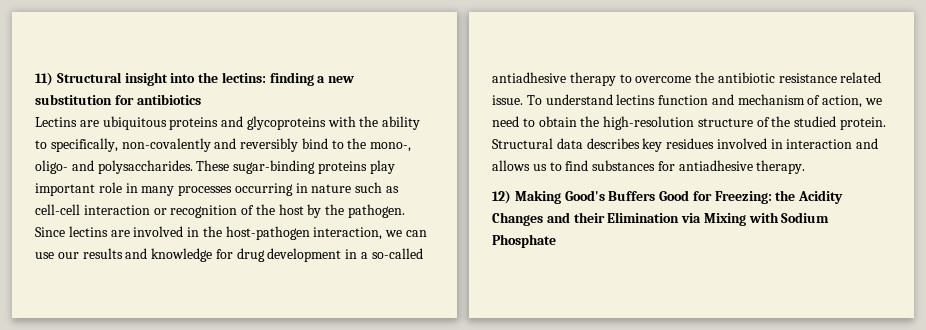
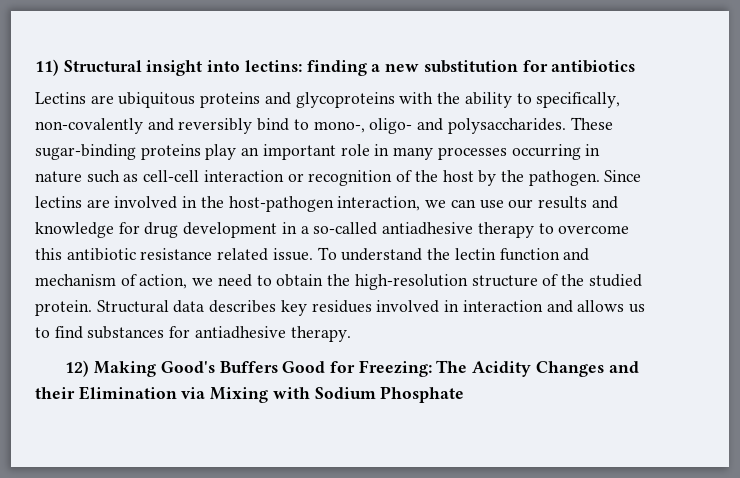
- 11) Structural insight into the lectins: finding a new substitution for antibiotics
+ 11) Structural insight into lectins: finding a new substitution for antibiotics
- Lectins are ubiquitous proteins and glycoproteins with the ability to specifically, non-covalently and reversibly bind to the mono-, oligo- and polysaccharides.
+ Lectins are ubiquitous proteins and glycoproteins with the ability to specifically, non-covalently and reversibly bind to mono-, oligo- and polysaccharides.
- These sugar-binding proteins play important role in many processes occurring in nature such as cell-cell interaction or recognition of the host by the pathogen.
+ These sugar-binding proteins play an important role in many processes occurring in nature such as cell-cell interaction or recognition of the host by the pathogen.
- Since lectins are involved in the host-pathogen interaction, we can use our results and knowledge for drug development in a so-called antiadhesive therapy to overcome the antibiotic resistance related issue.
+ Since lectins are involved in the host-pathogen interaction, we can use our results and knowledge for drug development in a so-called antiadhesive therapy to overcome this antibiotic resistance related issue.
- To understand lectins function and mechanism of action, we need to obtain the high-resolution structure of the studied protein.
+ To understand the lectin function and mechanism of action, we need to obtain the high-resolution structure of the studied protein.
- 12) Making Good's Buffers Good for Freezing: the Acidity Changes and their Elimination via Mixing with Sodium Phosphate
+ 12) Making Good's Buffers Good for Freezing: The Acidity Changes and their Elimination via Mixing with Sodium Phosphate

